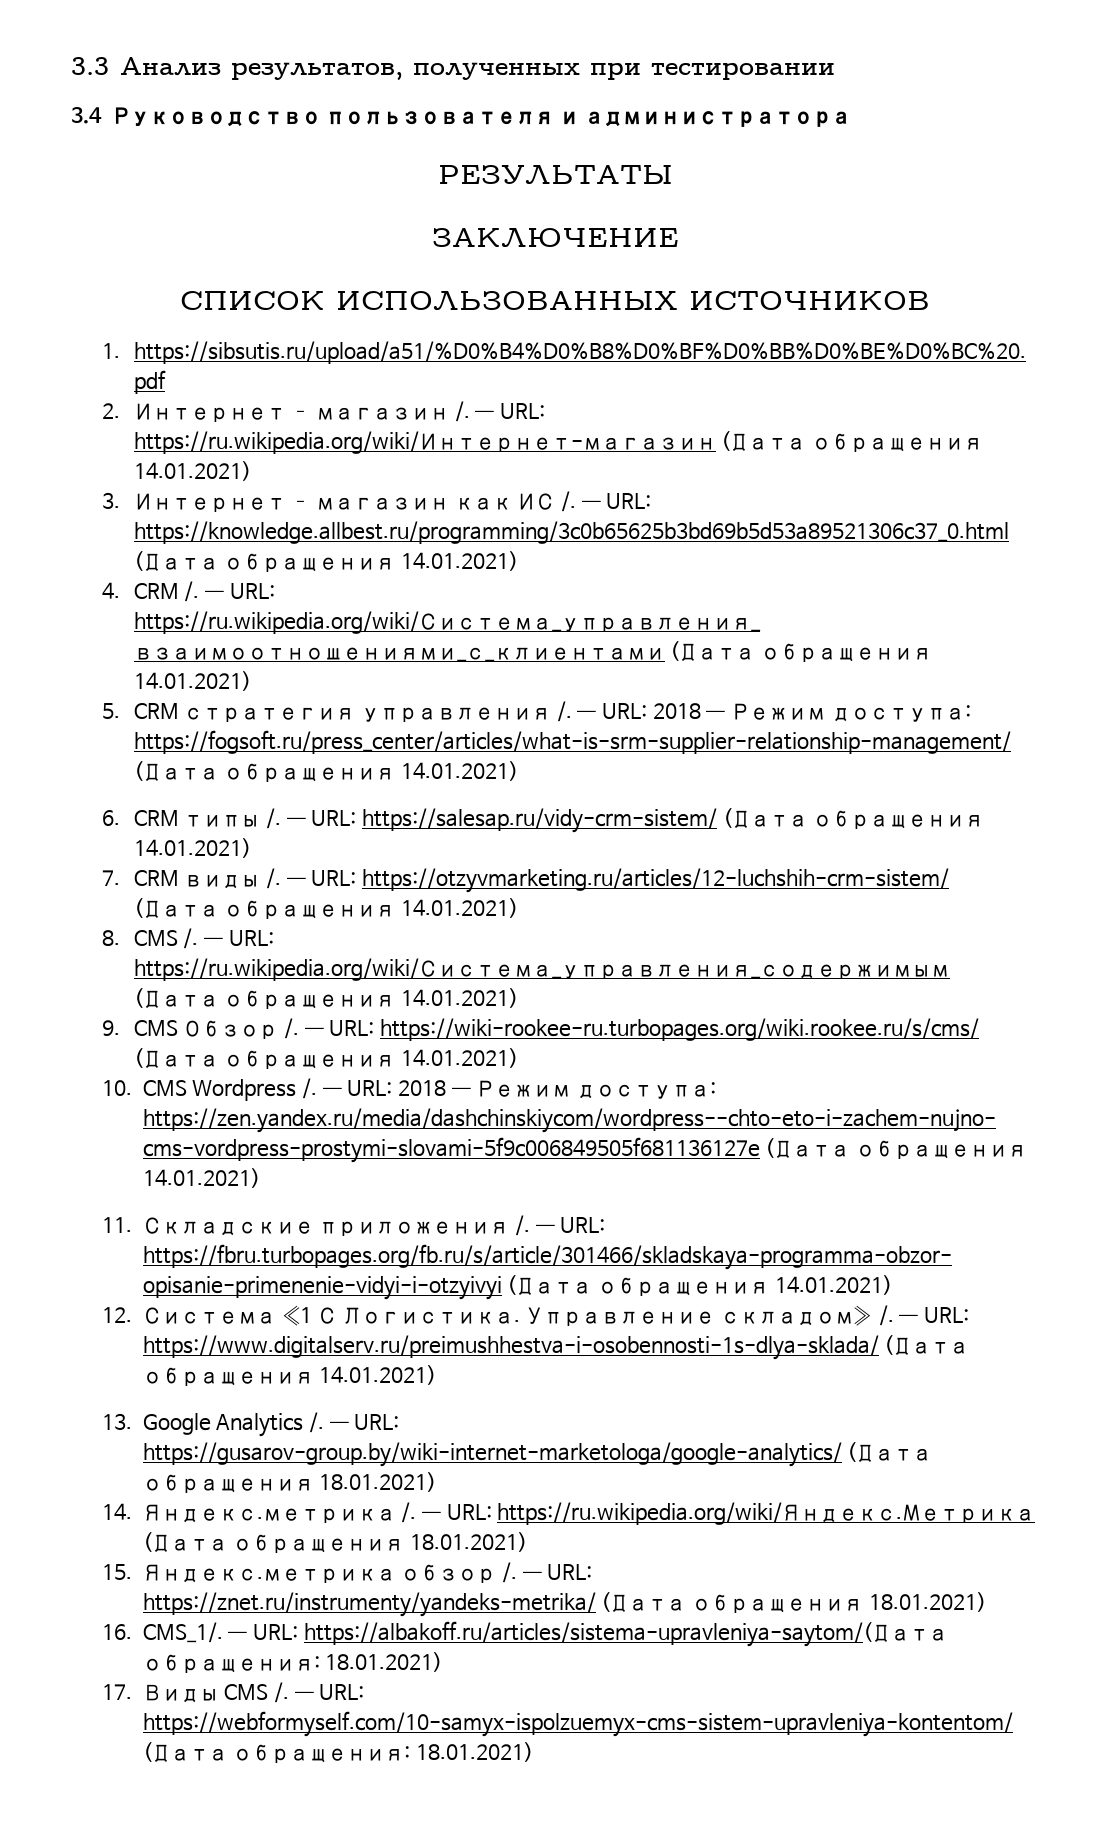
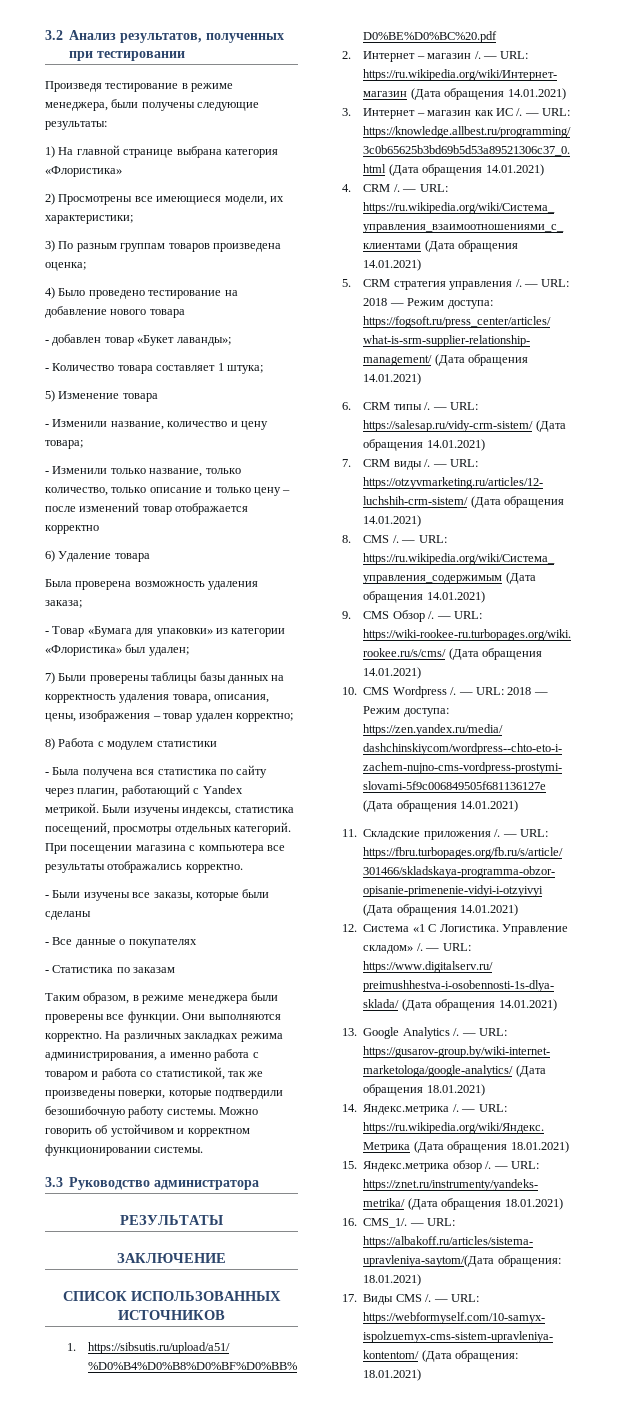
- 3.3 Анализ результатов, полученных при тестировании
+ 3.2 Анализ результатов, полученных при тестировании
- 3.4 Руководство пользователя и администратора
+ Произведя тестирование в режиме менеджера, были получены следующие результаты:
+ 1) На главной странице выбрана категория «Флористика»
+ 2) Просмотрены все имеющиеся модели, их характеристики;
+ 3) По разным группам товаров произведена оценка;
+ 4) Было проведено тестирование на добавление нового товара
+ - добавлен товар «Букет лаванды»;
+ - Количество товара составляет 1 штука;
+ 5) Изменение товара
+ - Изменили название, количество и цену товара;
+ - Изменили только название, только количество, только описание и только цену – после изменений товар отображается корректно
+ 6) Удаление товара
+ Была проверена возможность удаления заказа;
+ - Товар «Бумага для упаковки» из категории «Флористика» был удален;
+ 7) Были проверены таблицы базы данных на корректность удаления товара, описания, цены, изображения – товар удален корректно;
+ 8) Работа с модулем статистики
+ - Была получена вся статистика по сайту через плагин, работающий с Yandex метрикой. Были изучены индексы, статистика посещений, просмотры отдельных категорий. При посещении магазина с компьютера все результаты отображались корректно.
+ - Были изучены все заказы, которые были сделаны
+ - Все данные о покупателях
+ - Статистика по заказам
+ Таким образом, в режиме менеджера были проверены все функции. Они выполняются корректно. На различных закладках режима администрирования, а именно работа с товаром и работа со статистикой, так же произведены поверки, которые подтвердили безошибочную работу системы. Можно говорить об устойчивом и корректном функционировании системы.
+ 3.3 Руководство администратора

